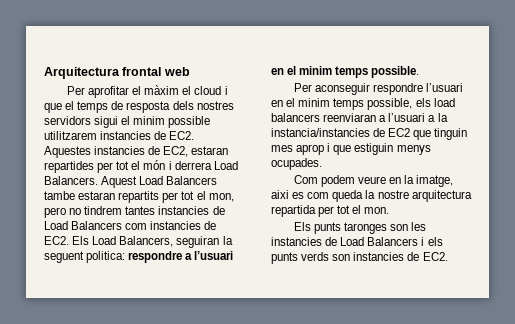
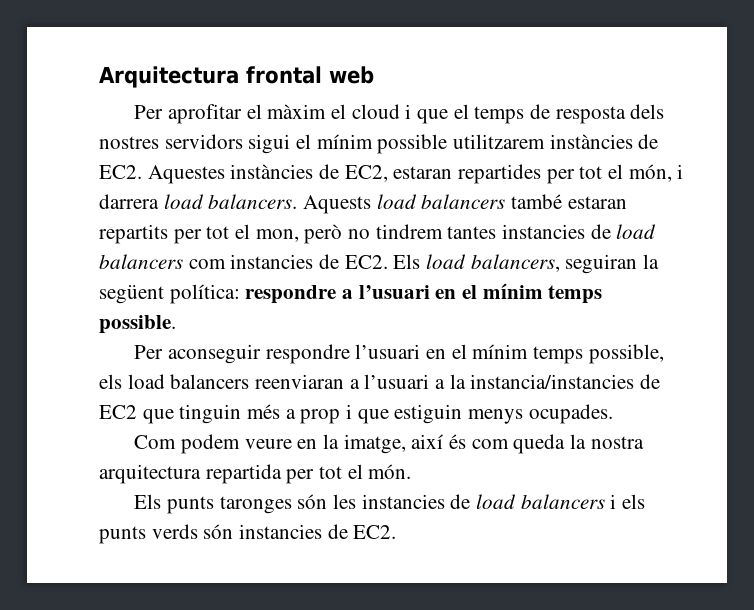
- Per aprofitar el màxim el cloud i que el temps de resposta dels nostres servidors sigui el minim possible utilitzarem instancies de EC2. Aquestes instancies de EC2, estaran repartides per tot el món i derrera Load Balancers. Aquest Load Balancers tambe estaran repartits per tot el mon, pero no tindrem tantes instancies de Load Balancers com instancies de EC2. Els Load Balancers, seguiran la seguent politica: respondre a l’usuari en el minim temps possible.
+ Per aprofitar el màxim el cloud i que el temps de resposta dels nostres servidors sigui el mínim possible utilitzarem instàncies de EC2. Aquestes instàncies de EC2, estaran repartides per tot el món, i darrera load balancers. Aquests load balancers també estaran repartits per tot el mon, però no tindrem tantes instancies de load balancers com instancies de EC2. Els load balancers, seguiran la següent política: respondre a l’usuari en el mínim temps possible.
- Per aconseguir respondre l’usuari en el minim temps possible, els load balancers reenviaran a l’usuari a la instancia/instancies de EC2 que tinguin mes aprop i que estiguin menys ocupades.
+ Per aconseguir respondre l’usuari en el mínim temps possible, els load balancers reenviaran a l’usuari a la instancia/instancies de EC2 que tinguin més a prop i que estiguin menys ocupades.
- Com podem veure en la imatge, aixi es com queda la nostre arquitectura repartida per tot el mon.
+ Com podem veure en la imatge, així és com queda la nostra arquitectura repartida per tot el món.
- Els punts taronges son les instancies de Load Balancers i els punts verds son instancies de EC2.
+ Els punts taronges són les instancies de load balancers i els punts verds són instancies de EC2.

